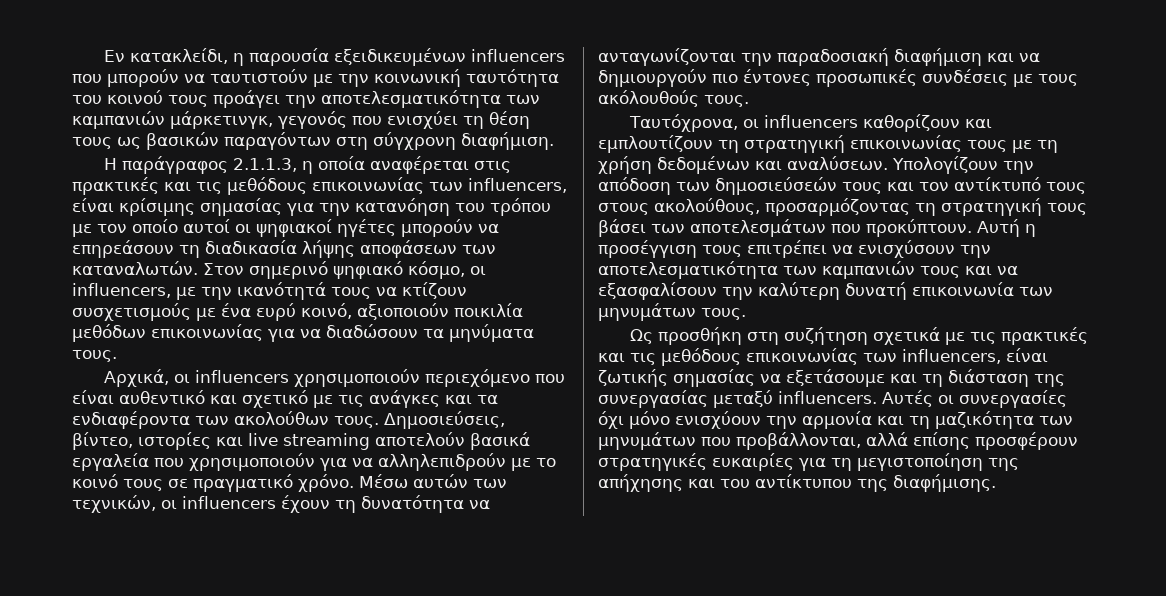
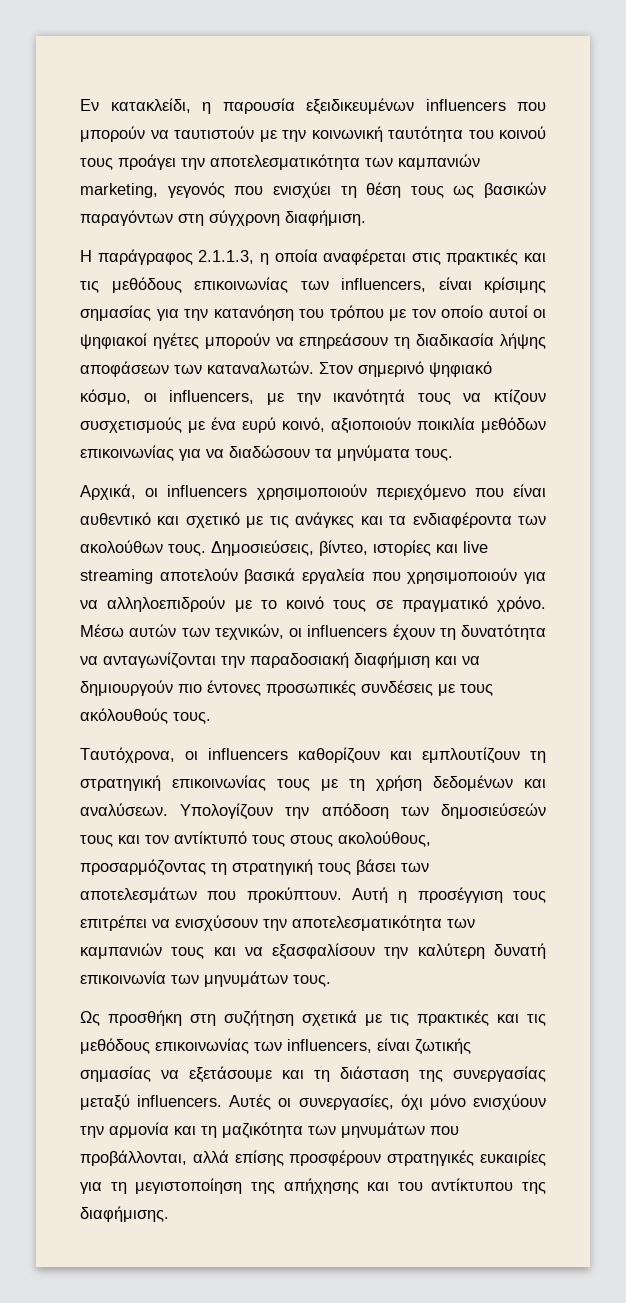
- Εν κατακλείδι, η παρουσία εξειδικευμένων influencers που μπορούν να ταυτιστούν με την κοινωνική ταυτότητα του κοινού τους προάγει την αποτελεσματικότητα των καμπανιών μάρκετινγκ, γεγονός που ενισχύει τη θέση τους ως βασικών παραγόντων στη σύγχρονη διαφήμιση.
+ Εν κατακλείδι, η παρουσία εξειδικευμένων influencers που μπορούν να ταυτιστούν με την κοινωνική ταυτότητα του κοινού τους προάγει την αποτελεσματικότητα των καμπανιών marketing, γεγονός που ενισχύει τη θέση τους ως βασικών παραγόντων στη σύγχρονη διαφήμιση.
- Δημοσιεύσεις, βίντεο, ιστορίες και live streaming αποτελούν βασικά εργαλεία που χρησιμοποιούν για να αλληλεπιδρούν με το κοινό τους σε πραγματικό χρόνο.
+ Δημοσιεύσεις, βίντεο, ιστορίες και live streaming αποτελούν βασικά εργαλεία που χρησιμοποιούν για να αλληλοεπιδρούν με το κοινό τους σε πραγματικό χρόνο.
- Αυτές οι συνεργασίες όχι μόνο ενισχύουν την αρμονία και τη μαζικότητα των μηνυμάτων που προβάλλονται, αλλά επίσης προσφέρουν στρατηγικές ευκαιρίες για τη μεγιστοποίηση της απήχησης και του αντίκτυπου της διαφήμισης.
+ Αυτές οι συνεργασίες, όχι μόνο ενισχύουν την αρμονία και τη μαζικότητα των μηνυμάτων που προβάλλονται, αλλά επίσης προσφέρουν στρατηγικές ευκαιρίες για τη μεγιστοποίηση της απήχησης και του αντίκτυπου της διαφήμισης.

